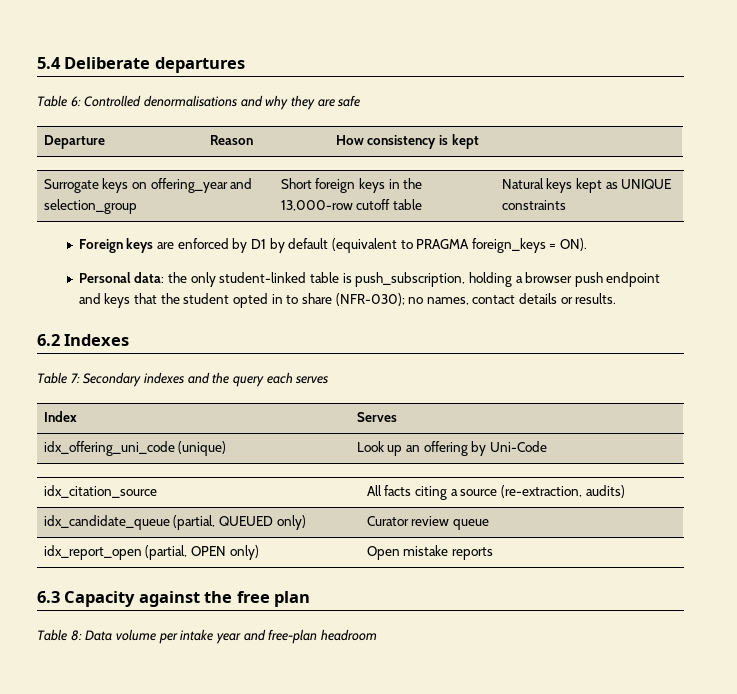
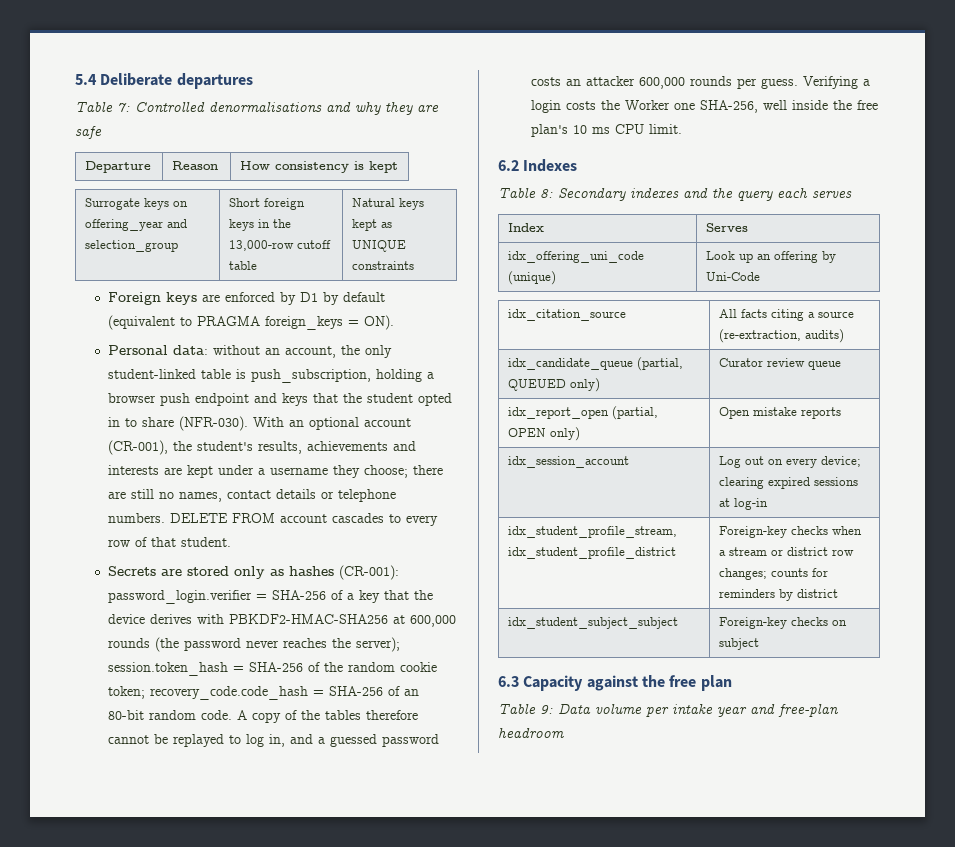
- Table 6: Controlled denormalisations and why they are safe
+ Table 7: Controlled denormalisations and why they are safe
- Personal data: the only student-linked table is push_subscription, holding a browser push endpoint and keys that the student opted in to share (NFR-030); no names, contact details or results.
+ Personal data: without an account, the only student-linked table is push_subscription, holding a browser push endpoint and keys that the student opted in to share (NFR-030). With an optional account (CR-001), the student's results, achievements and interests are kept under a username they choose; there are still no names, contact details or telephone numbers. DELETE FROM account cascades to every row of that student.
+ Secrets are stored only as hashes (CR-001): password_login.verifier = SHA-256 of a key that the device derives with PBKDF2-HMAC-SHA256 at 600,000 rounds (the password never reaches the server); session.token_hash = SHA-256 of the random cookie token; recovery_code.code_hash = SHA-256 of an 80-bit random code. A copy of the tables therefore cannot be replayed to log in, and a guessed password costs an attacker 600,000 rounds per guess. Verifying a login costs the Worker one SHA-256, well inside the free plan's 10 ms CPU limit.
- Table 7: Secondary indexes and the query each serves
+ Table 8: Secondary indexes and the query each serves
+ idx_session_account | Log out on every device; clearing expired sessions at log-in
+ idx_student_profile_stream, idx_student_profile_district | Foreign-key checks when a stream or district row changes; counts for reminders by district
+ idx_student_subject_subject | Foreign-key checks on subject
- Table 8: Data volume per intake year and free-plan headroom
+ Table 9: Data volume per intake year and free-plan headroom

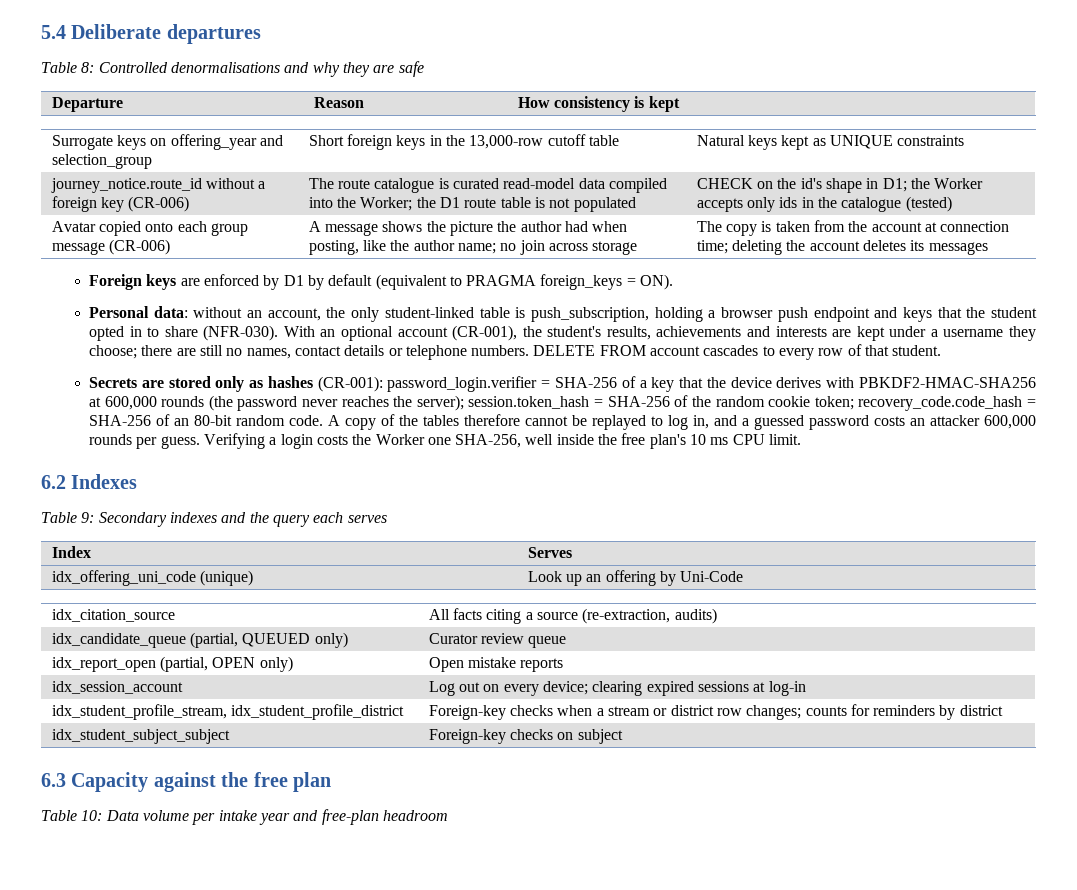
- Table 7: Controlled denormalisations and why they are safe
+ Table 8: Controlled denormalisations and why they are safe
+ journey_notice.route_id without a foreign key (CR-006) | The route catalogue is curated read-model data compiled into the Worker; the D1 route table is not populated | CHECK on the id's shape in D1; the Worker accepts only ids in the catalogue (tested)
+ Avatar copied onto each group message (CR-006) | A message shows the picture the author had when posting, like the author name; no join across storage | The copy is taken from the account at connection time; deleting the account deletes its messages
- Table 8: Secondary indexes and the query each serves
+ Table 9: Secondary indexes and the query each serves
- Table 9: Data volume per intake year and free-plan headroom
+ Table 10: Data volume per intake year and free-plan headroom

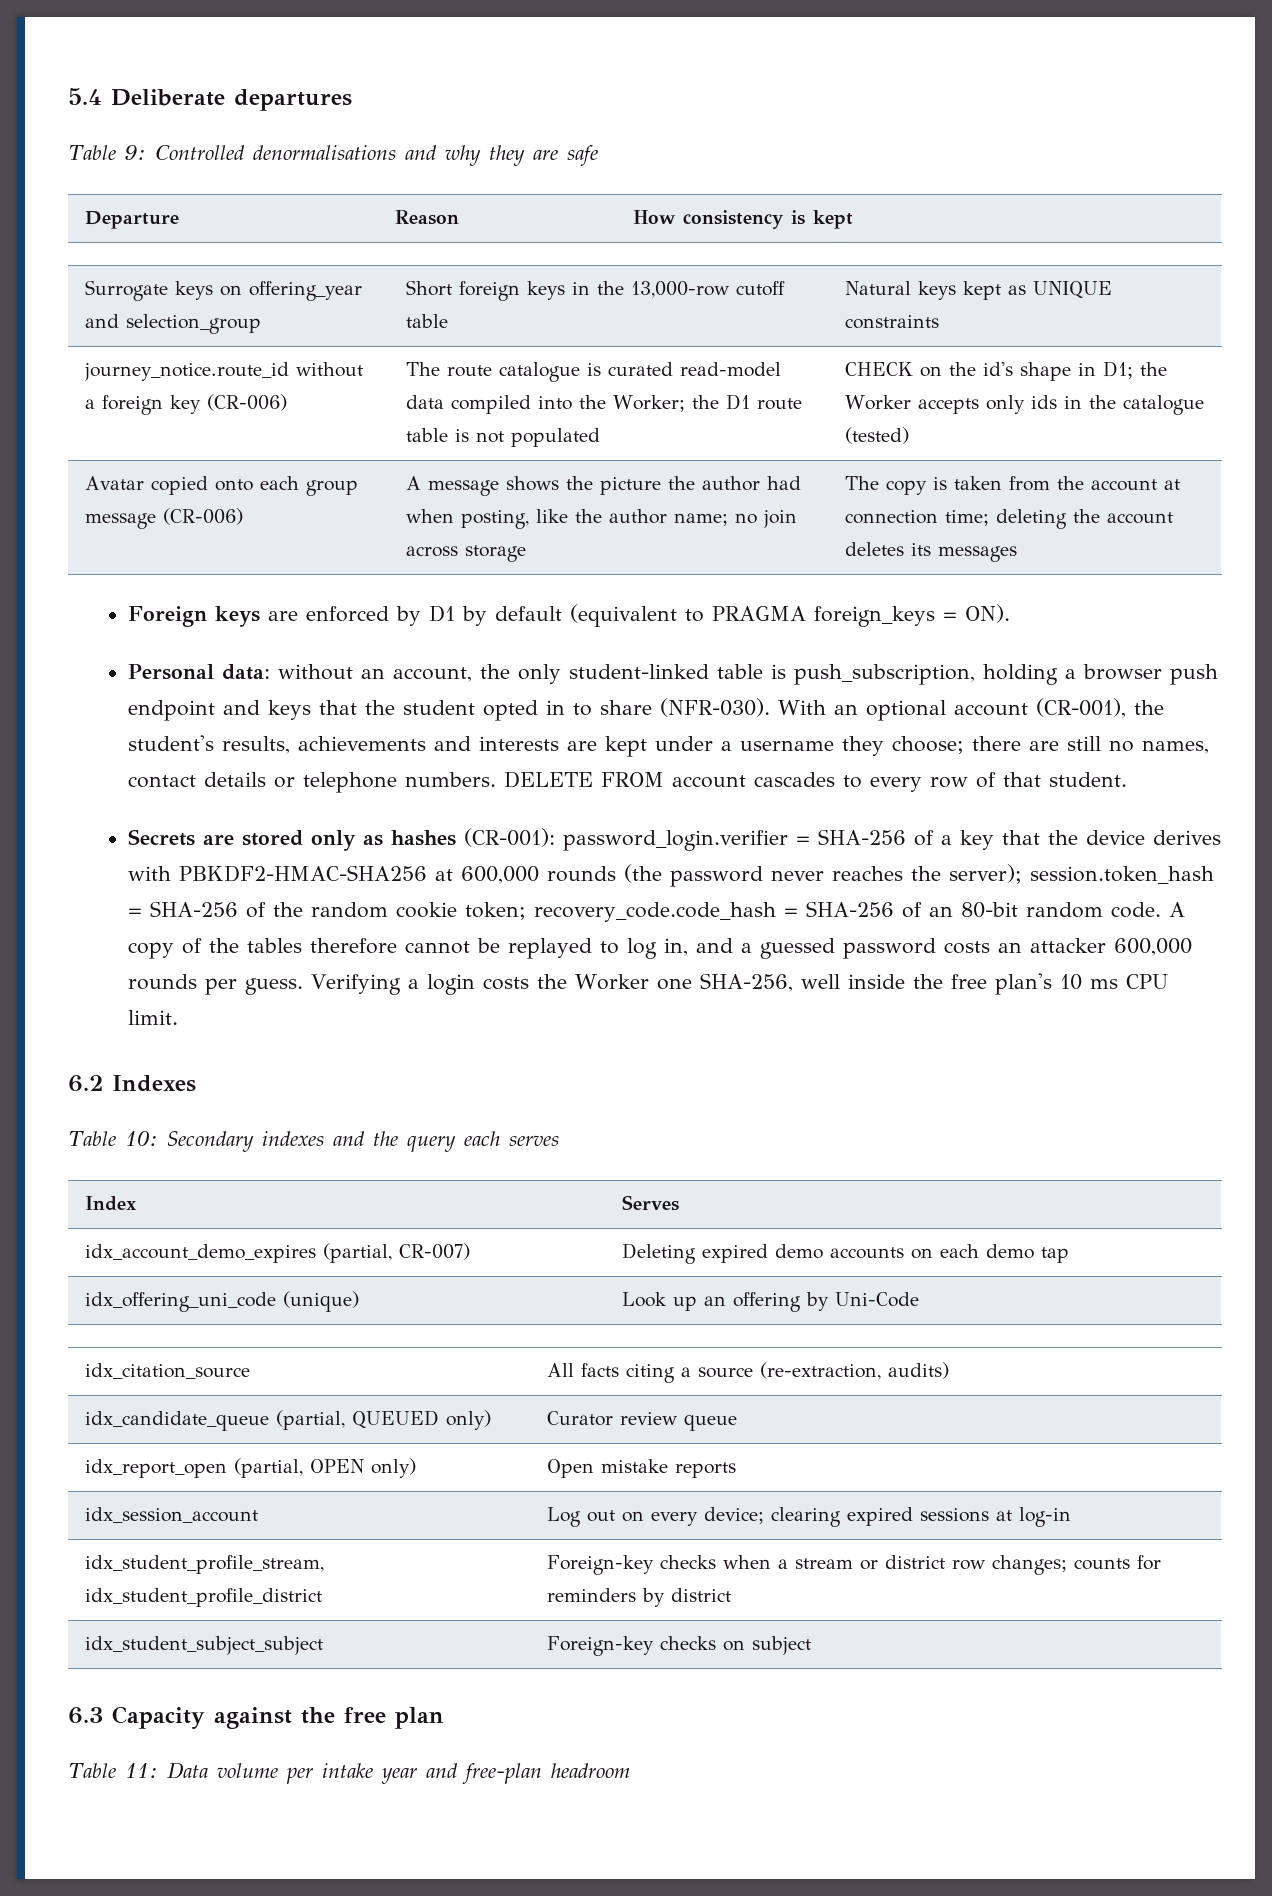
- Table 8: Controlled denormalisations and why they are safe
+ Table 9: Controlled denormalisations and why they are safe
- Table 9: Secondary indexes and the query each serves
+ Table 10: Secondary indexes and the query each serves
+ idx_account_demo_expires (partial, CR-007) | Deleting expired demo accounts on each demo tap
- Table 10: Data volume per intake year and free-plan headroom
+ Table 11: Data volume per intake year and free-plan headroom

